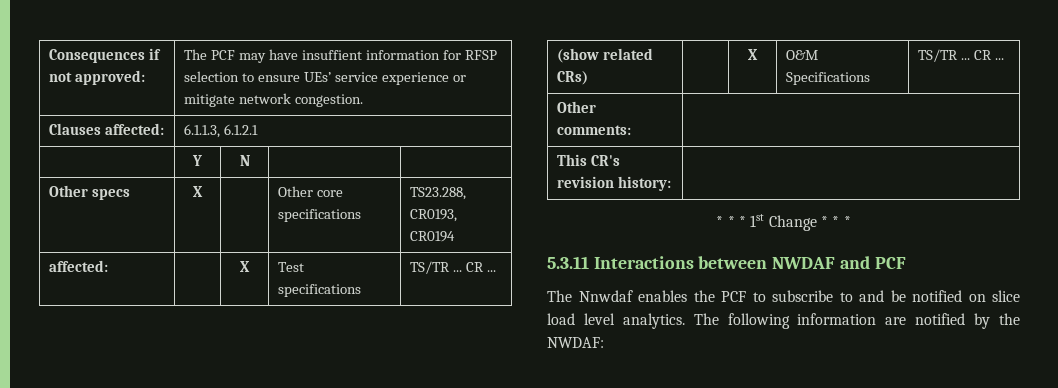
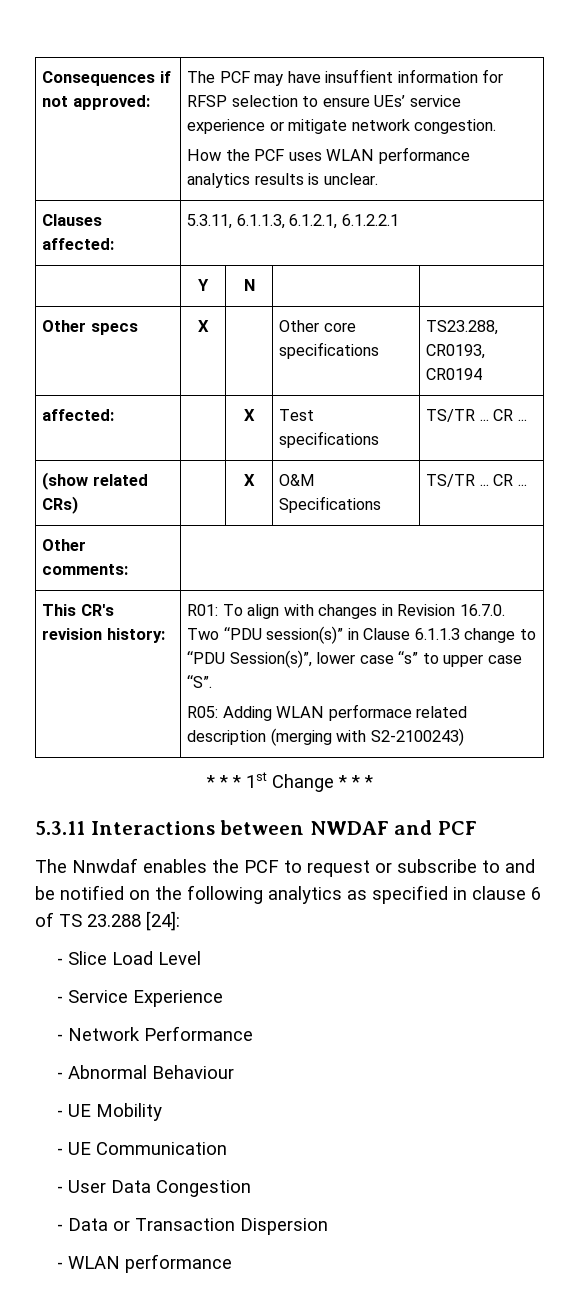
  Consequences if not approved: | The PCF may have insuffient information for RFSP selection to ensure UEs’ service experience or mitigate network congestion.
- Clauses affected: | 6.1.1.3, 6.1.2.1
+ How the PCF uses WLAN performance analytics results is unclear.
+ Clauses affected: | 5.3.11, 6.1.1.3, 6.1.2.1, 6.1.2.2.1
- This CR's revision history: |
+ This CR's revision history: | R01: To align with changes in Revision 16.7.0. Two “PDU session(s)” in Clause 6.1.1.3 change to “PDU Session(s)”, lower case “s” to upper case “S”.
+ R05: Adding WLAN performace related description (merging with S2-2100243)
- The Nnwdaf enables the PCF to subscribe to and be notified on slice load level analytics. The following information are notified by the NWDAF:
+ The Nnwdaf enables the PCF to request or subscribe to and be notified on the following analytics as specified in clause 6 of TS 23.288 [24]:
+ - Slice Load Level
+ - Service Experience
+ - Network Performance
+ - Abnormal Behaviour
+ - UE Mobility
+ - UE Communication
+ - User Data Congestion
+ - Data or Transaction Dispersion
+ - WLAN performance

